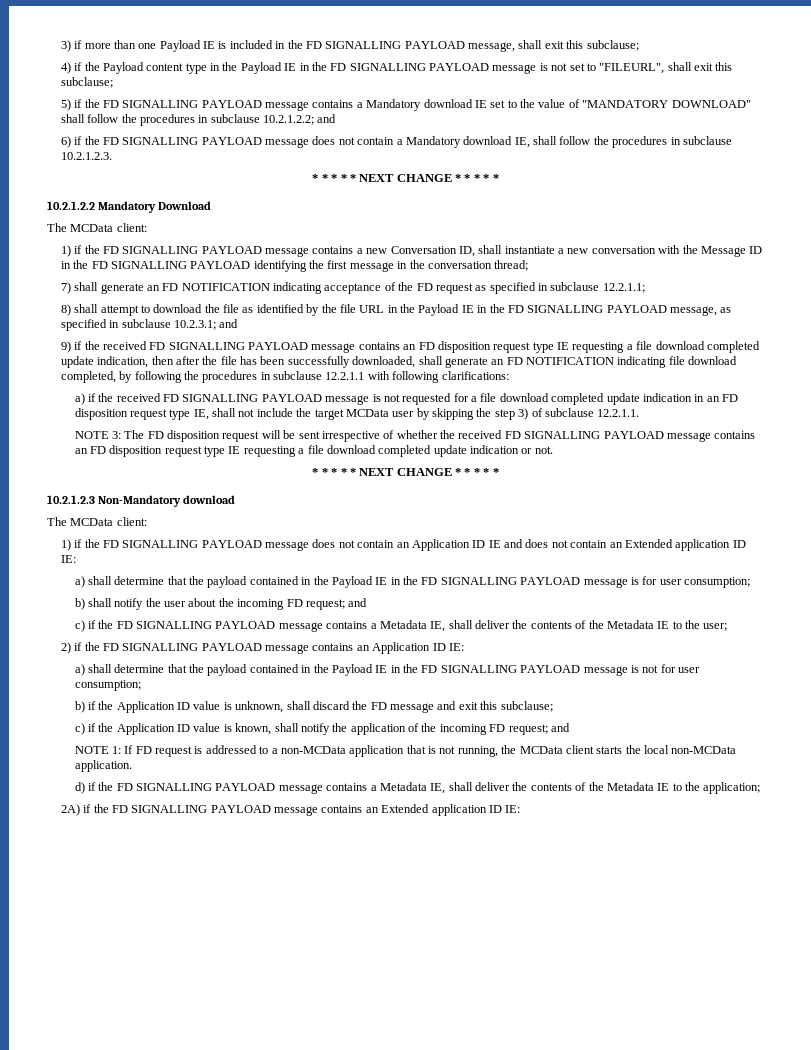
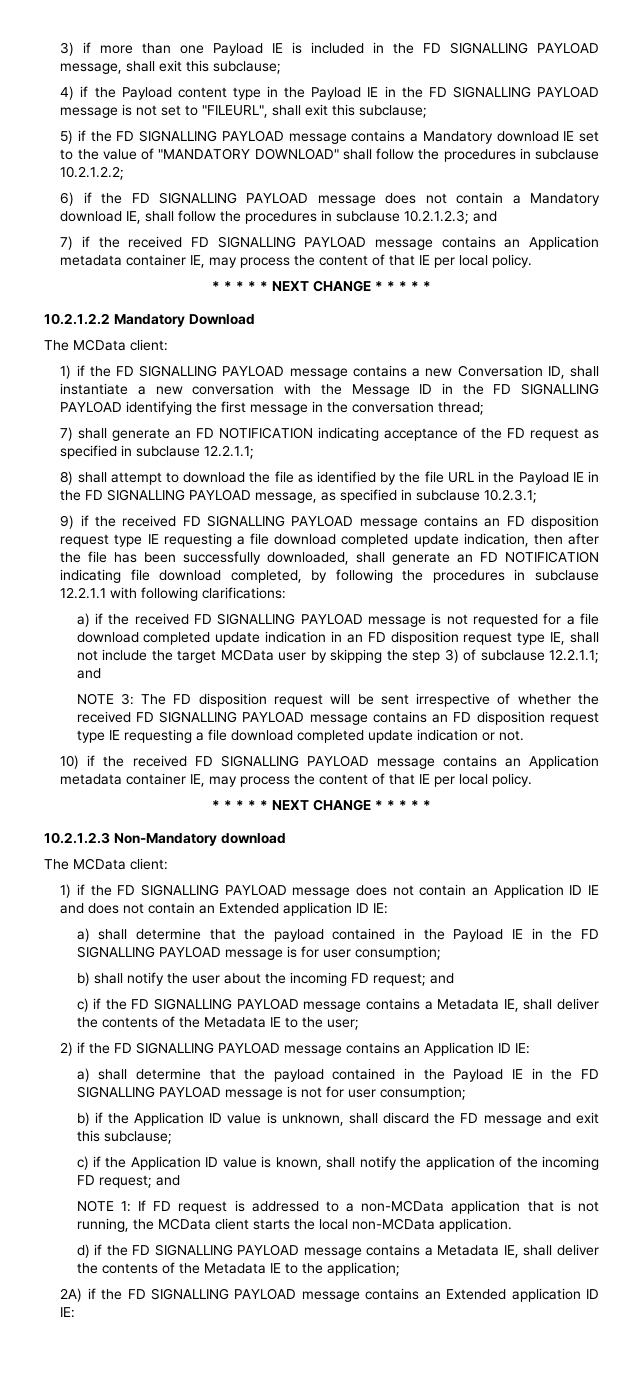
- 5) if the FD SIGNALLING PAYLOAD message contains a Mandatory download IE set to the value of "MANDATORY DOWNLOAD" shall follow the procedures in subclause 10.2.1.2.2; and
+ 5) if the FD SIGNALLING PAYLOAD message contains a Mandatory download IE set to the value of "MANDATORY DOWNLOAD" shall follow the procedures in subclause 10.2.1.2.2;
- 6) if the FD SIGNALLING PAYLOAD message does not contain a Mandatory download IE, shall follow the procedures in subclause 10.2.1.2.3.
+ 6) if the FD SIGNALLING PAYLOAD message does not contain a Mandatory download IE, shall follow the procedures in subclause 10.2.1.2.3; and
+ 7) if the received FD SIGNALLING PAYLOAD message contains an Application metadata container IE, may process the content of that IE per local policy.
- 8) shall attempt to download the file as identified by the file URL in the Payload IE in the FD SIGNALLING PAYLOAD message, as specified in subclause 10.2.3.1; and
+ 8) shall attempt to download the file as identified by the file URL in the Payload IE in the FD SIGNALLING PAYLOAD message, as specified in subclause 10.2.3.1;
- a) if the received FD SIGNALLING PAYLOAD message is not requested for a file download completed update indication in an FD disposition request type IE, shall not include the target MCData user by skipping the step 3) of subclause 12.2.1.1.
+ a) if the received FD SIGNALLING PAYLOAD message is not requested for a file download completed update indication in an FD disposition request type IE, shall not include the target MCData user by skipping the step 3) of subclause 12.2.1.1; and
+ 10) if the received FD SIGNALLING PAYLOAD message contains an Application metadata container IE, may process the content of that IE per local policy.

